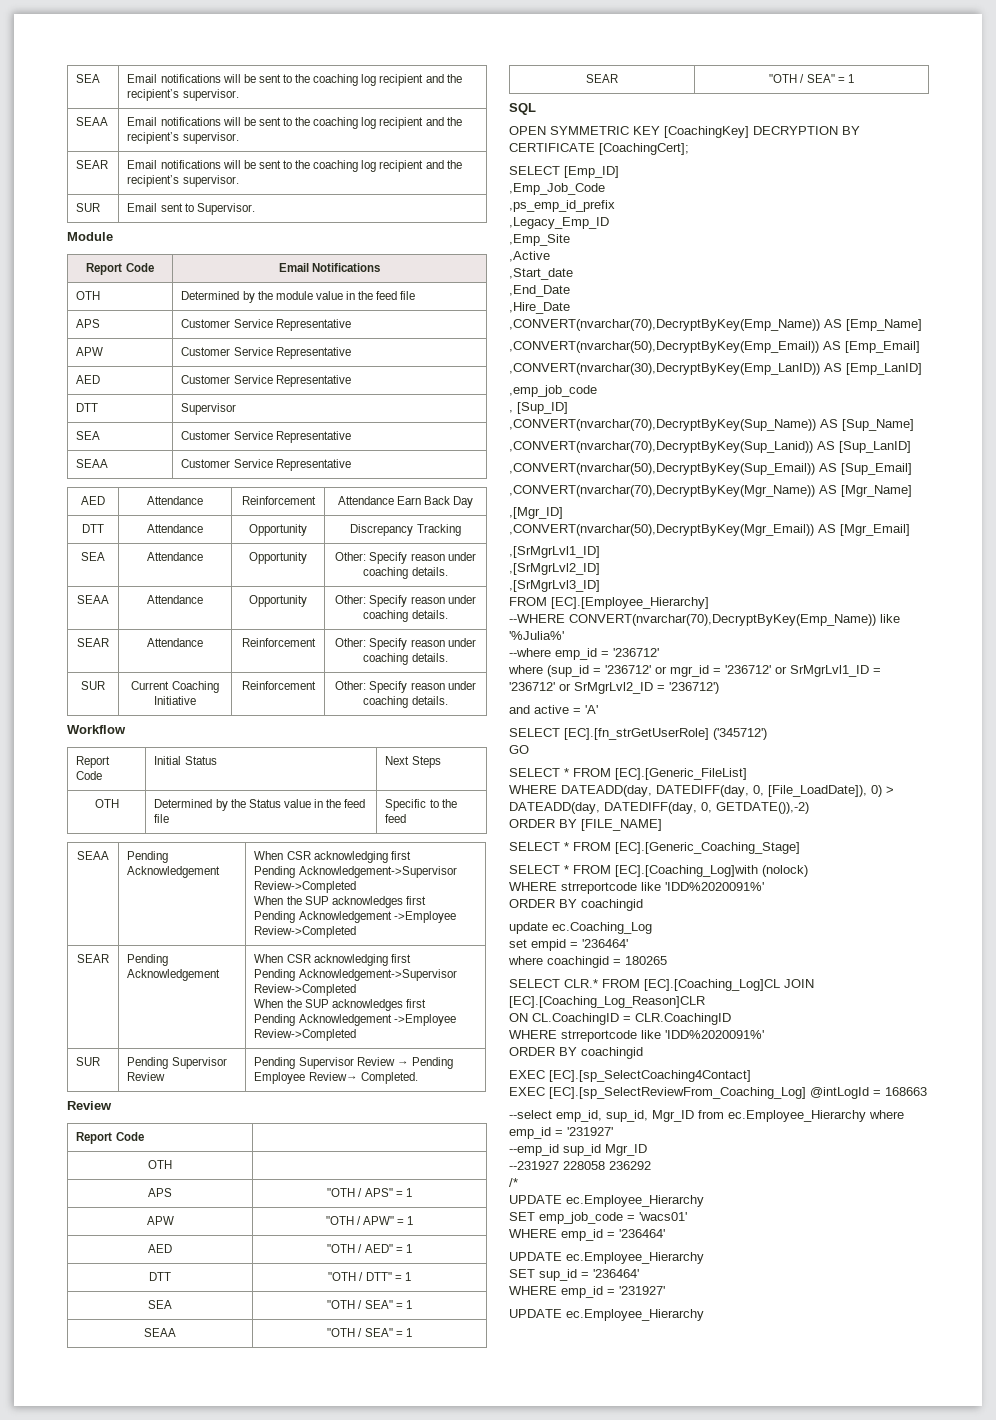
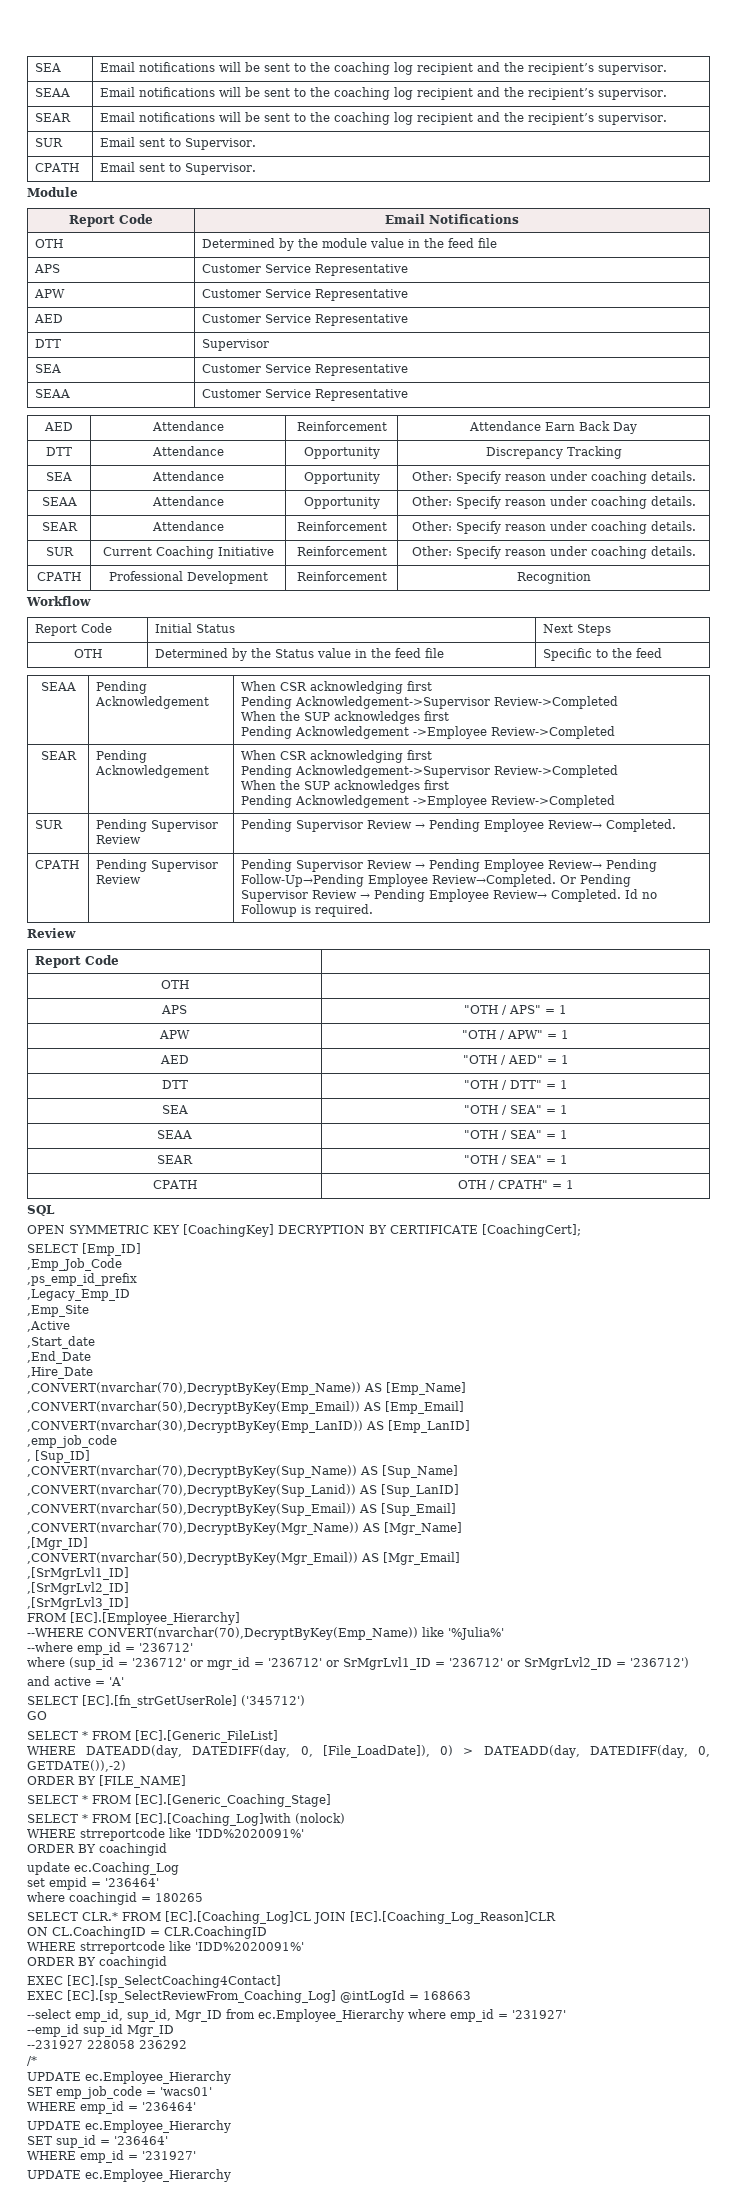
+ CPATH | Email sent to Supervisor.
+ CPATH | Professional Development | Reinforcement | Recognition
+ CPATH | Pending Supervisor Review | Pending Supervisor Review → Pending Employee Review→ Pending Follow-Up→Pending Employee Review→Completed. Or Pending Supervisor Review → Pending Employee Review→ Completed. Id no Followup is required.
+ CPATH | OTH / CPATH" = 1

